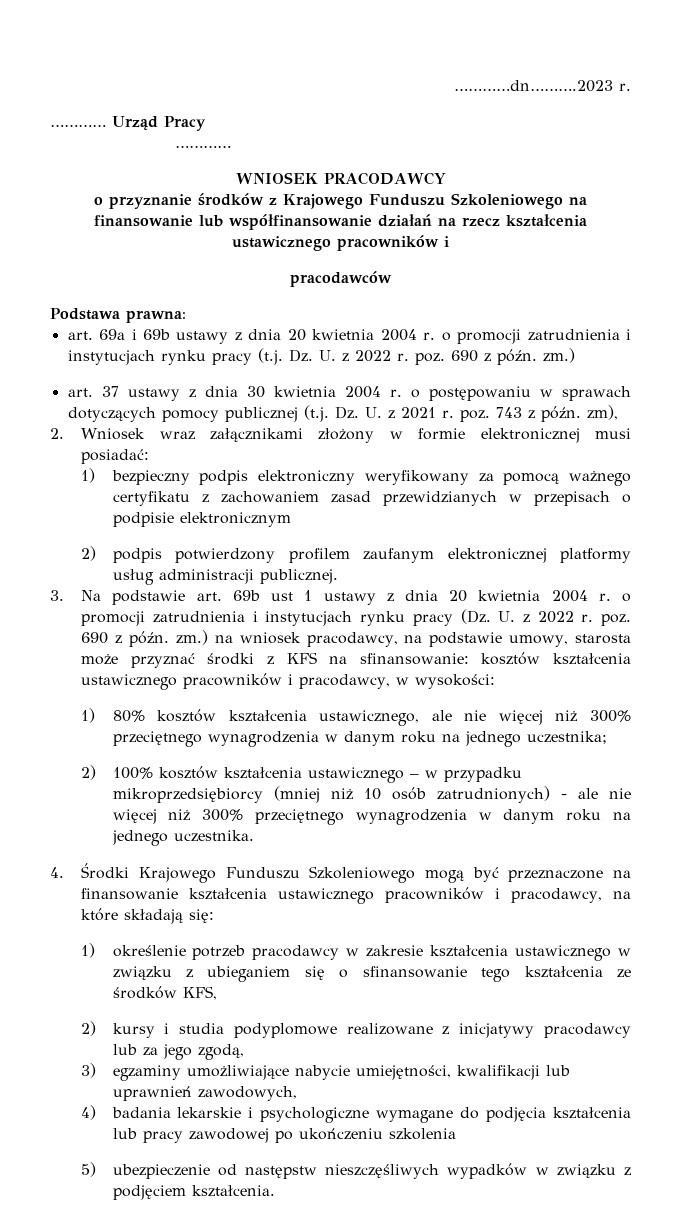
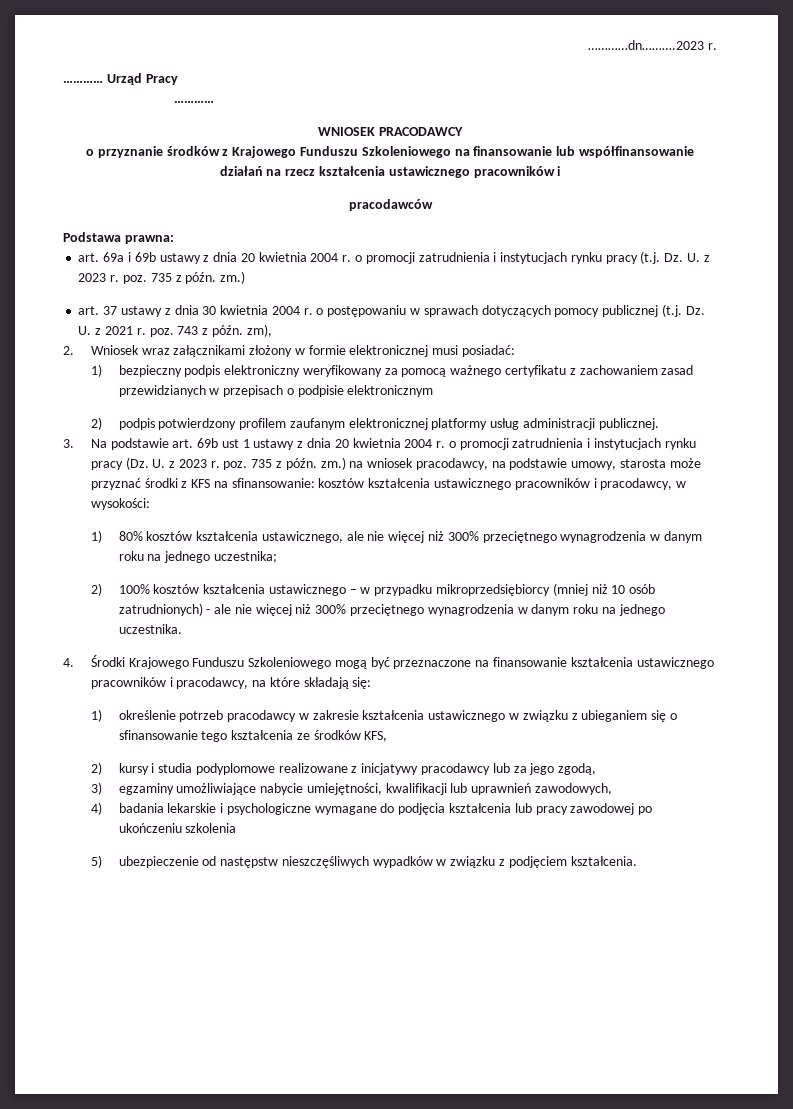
- art. 69a i 69b ustawy z dnia 20 kwietnia 2004 r. o promocji zatrudnienia i instytucjach rynku pracy (t.j. Dz. U. z 2022 r. poz. 690 z późn. zm.)
+ art. 69a i 69b ustawy z dnia 20 kwietnia 2004 r. o promocji zatrudnienia i instytucjach rynku pracy (t.j. Dz. U. z 2023 r. poz. 735 z późn. zm.)
- 3. Na podstawie art. 69b ust 1 ustawy z dnia 20 kwietnia 2004 r. o promocji zatrudnienia i instytucjach rynku pracy (Dz. U. z 2022 r. poz. 690 z późn. zm.) na wniosek pracodawcy, na podstawie umowy, starosta może przyznać środki z KFS na sfinansowanie: kosztów kształcenia ustawicznego pracowników i pracodawcy, w wysokości:
+ 3. Na podstawie art. 69b ust 1 ustawy z dnia 20 kwietnia 2004 r. o promocji zatrudnienia i instytucjach rynku pracy (Dz. U. z 2023 r. poz. 735 z późn. zm.) na wniosek pracodawcy, na podstawie umowy, starosta może przyznać środki z KFS na sfinansowanie: kosztów kształcenia ustawicznego pracowników i pracodawcy, w wysokości:

